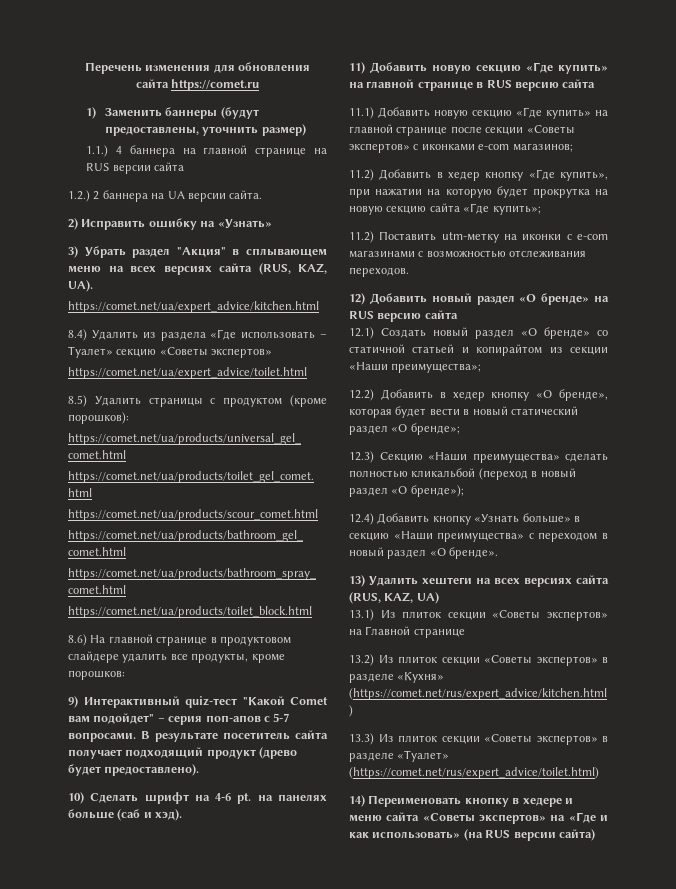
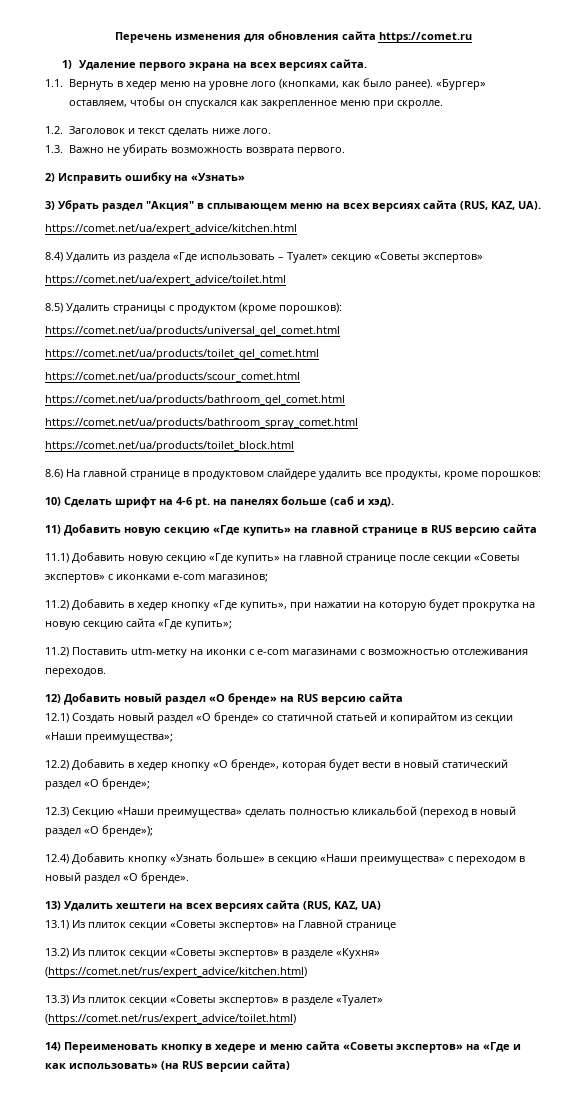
- 1) Заменить баннеры (будут предоставлены, уточнить размер)
- 1.1.) 4 баннера на главной странице на RUS версии сайта
- 1.2.) 2 баннера на UA версии сайта.
+ 1) Удаление первого экрана на всех версиях сайта.
+ 1.1. Вернуть в хедер меню на уровне лого (кнопками, как было ранее). «Бургер» оставляем, чтобы он спускался как закрепленное меню при скролле.
+ 1.2. Заголовок и текст сделать ниже лого.
+ 1.3. Важно не убирать возможность возврата первого.
- 9) Интерактивный quiz-тест "Какой Comet вам подойдет" – серия поп-апов с 5-7 вопросами. В результате посетитель сайта получает подходящий продукт (древо будет предоставлено).

